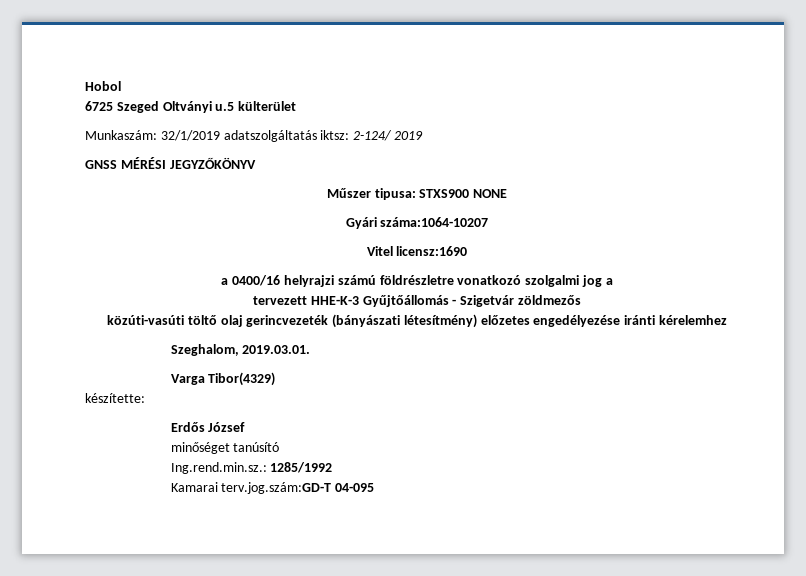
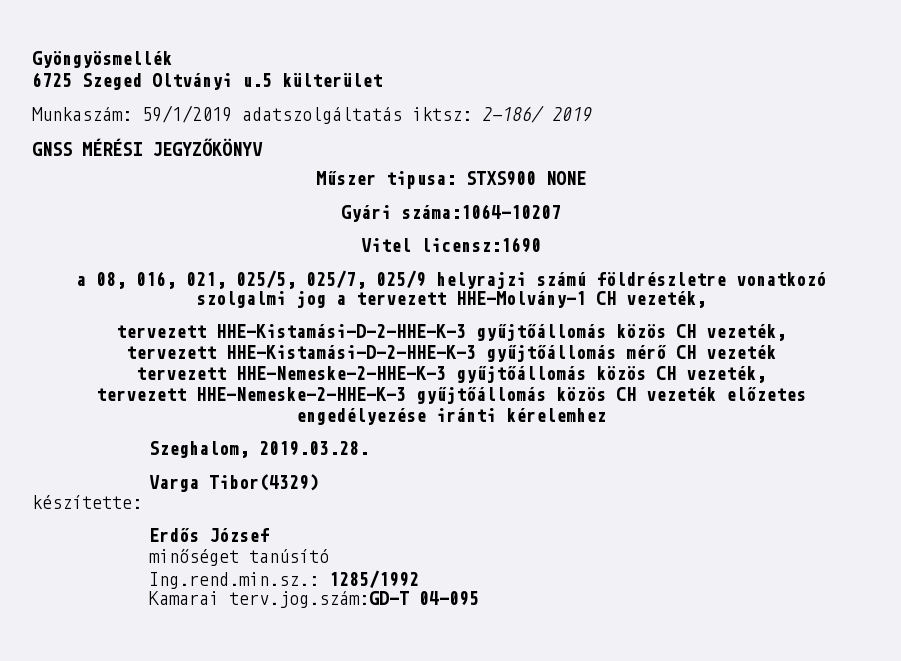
- Hobol
+ Gyöngyösmellék
- Munkaszám: 32/1/2019 adatszolgáltatás iktsz: 2-124/ 2019
+ Munkaszám: 59/1/2019 adatszolgáltatás iktsz: 2-186/ 2019
- a 0400/16 helyrajzi számú földrészletre vonatkozó szolgalmi jog a
- tervezett HHE-K-3 Gyűjtőállomás - Szigetvár zöldmezős
- közúti-vasúti töltő olaj gerincvezeték (bányászati létesítmény) előzetes engedélyezése iránti kérelemhez
+ a 08, 016, 021, 025/5, 025/7, 025/9 helyrajzi számú földrészletre vonatkozó szolgalmi jog a tervezett HHE-Molvány-1 CH vezeték,
+ tervezett HHE-Kistamási-D-2-HHE-K-3 gyűjtőállomás közös CH vezeték,
+ tervezett HHE-Kistamási-D-2-HHE-K-3 gyűjtőállomás mérő CH vezeték
+ tervezett HHE-Nemeske-2-HHE-K-3 gyűjtőállomás közös CH vezeték,
+ tervezett HHE-Nemeske-2-HHE-K-3 gyűjtőállomás közös CH vezeték előzetes engedélyezése iránti kérelemhez
- Szeghalom, 2019.03.01.
+ Szeghalom, 2019.03.28.

